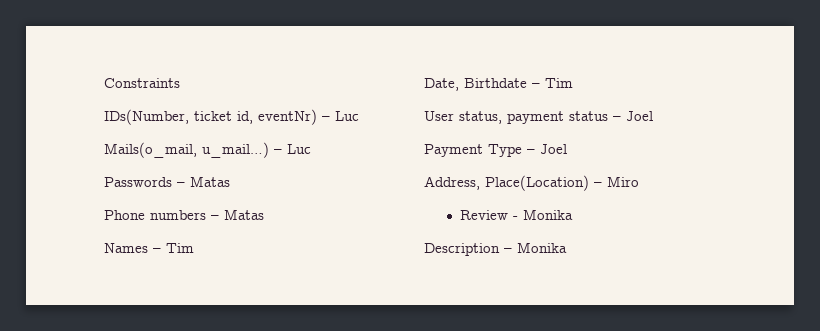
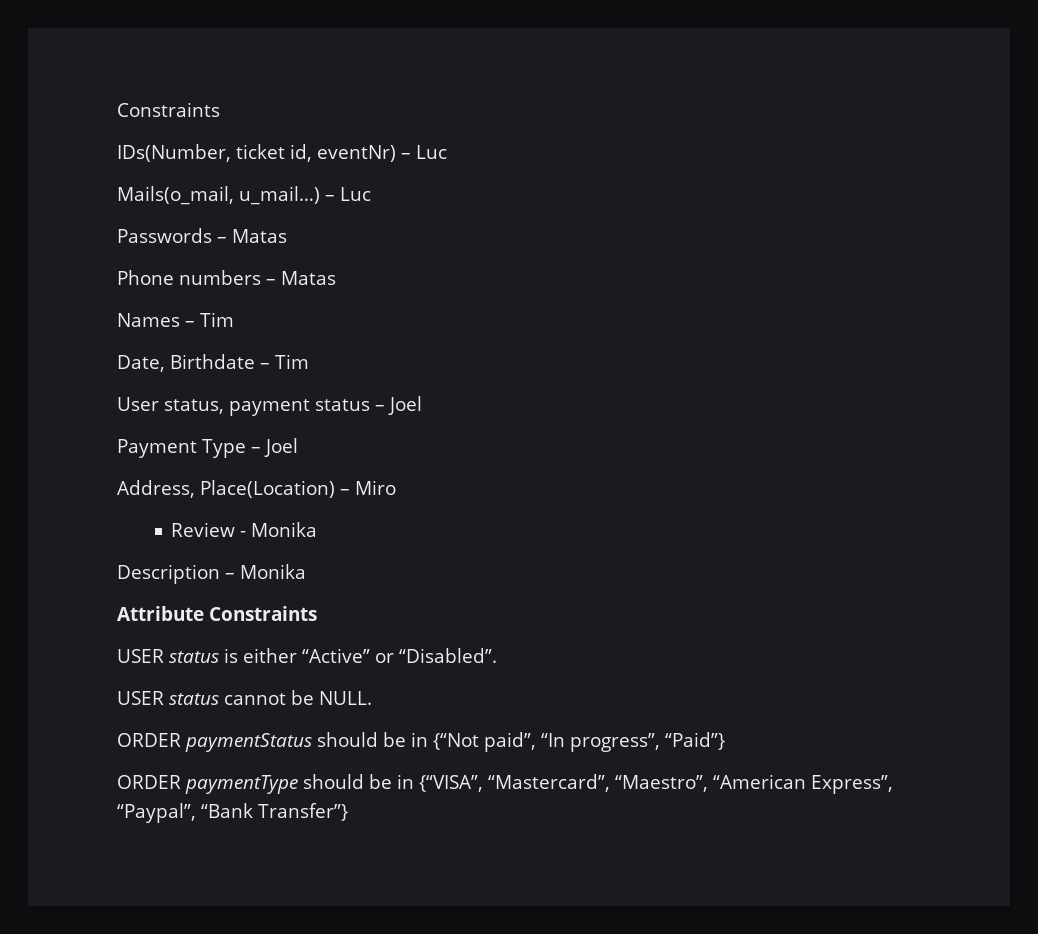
+ Attribute Constraints
+ USER status is either “Active” or “Disabled”.
+ USER status cannot be NULL.
+ ORDER paymentStatus should be in {“Not paid”, “In progress”, “Paid”}
+ ORDER paymentType should be in {“VISA”, “Mastercard”, “Maestro”, “American Express”, “Paypal”, “Bank Transfer”}

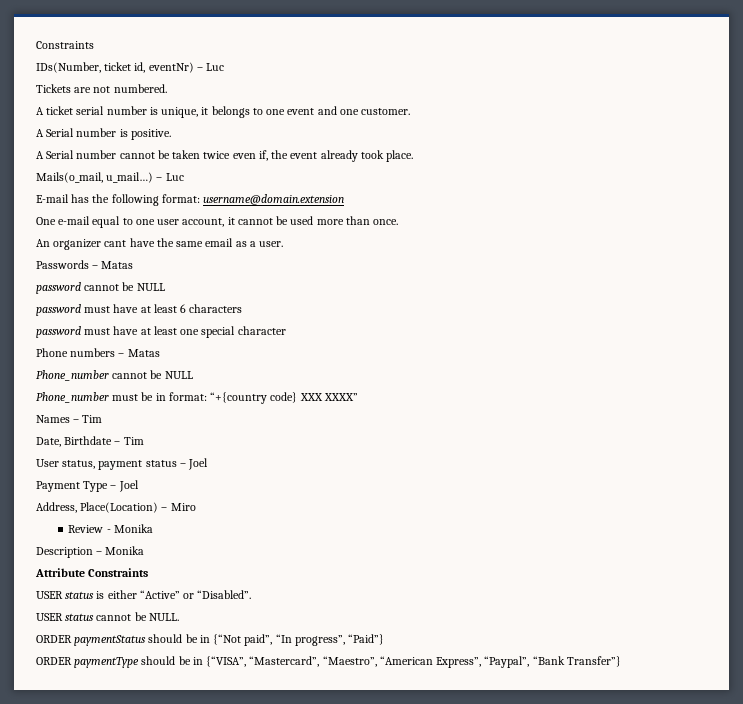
+ Tickets are not numbered.
+ A ticket serial number is unique, it belongs to one event and one customer.
+ A Serial number is positive.
+ A Serial number cannot be taken twice even if, the event already took place.
  Mails(o_mail, u_mail…) – Luc
+ E-mail has the following format: username@domain.extension
+ One e-mail equal to one user account, it cannot be used more than once.
+ An organizer cant have the same email as a user.
  Passwords – Matas
+ password cannot be NULL
+ password must have at least 6 characters
+ password must have at least one special character
  Phone numbers – Matas
+ Phone_number cannot be NULL
+ Phone_number must be in format: “+{country code} XXX XXXX”

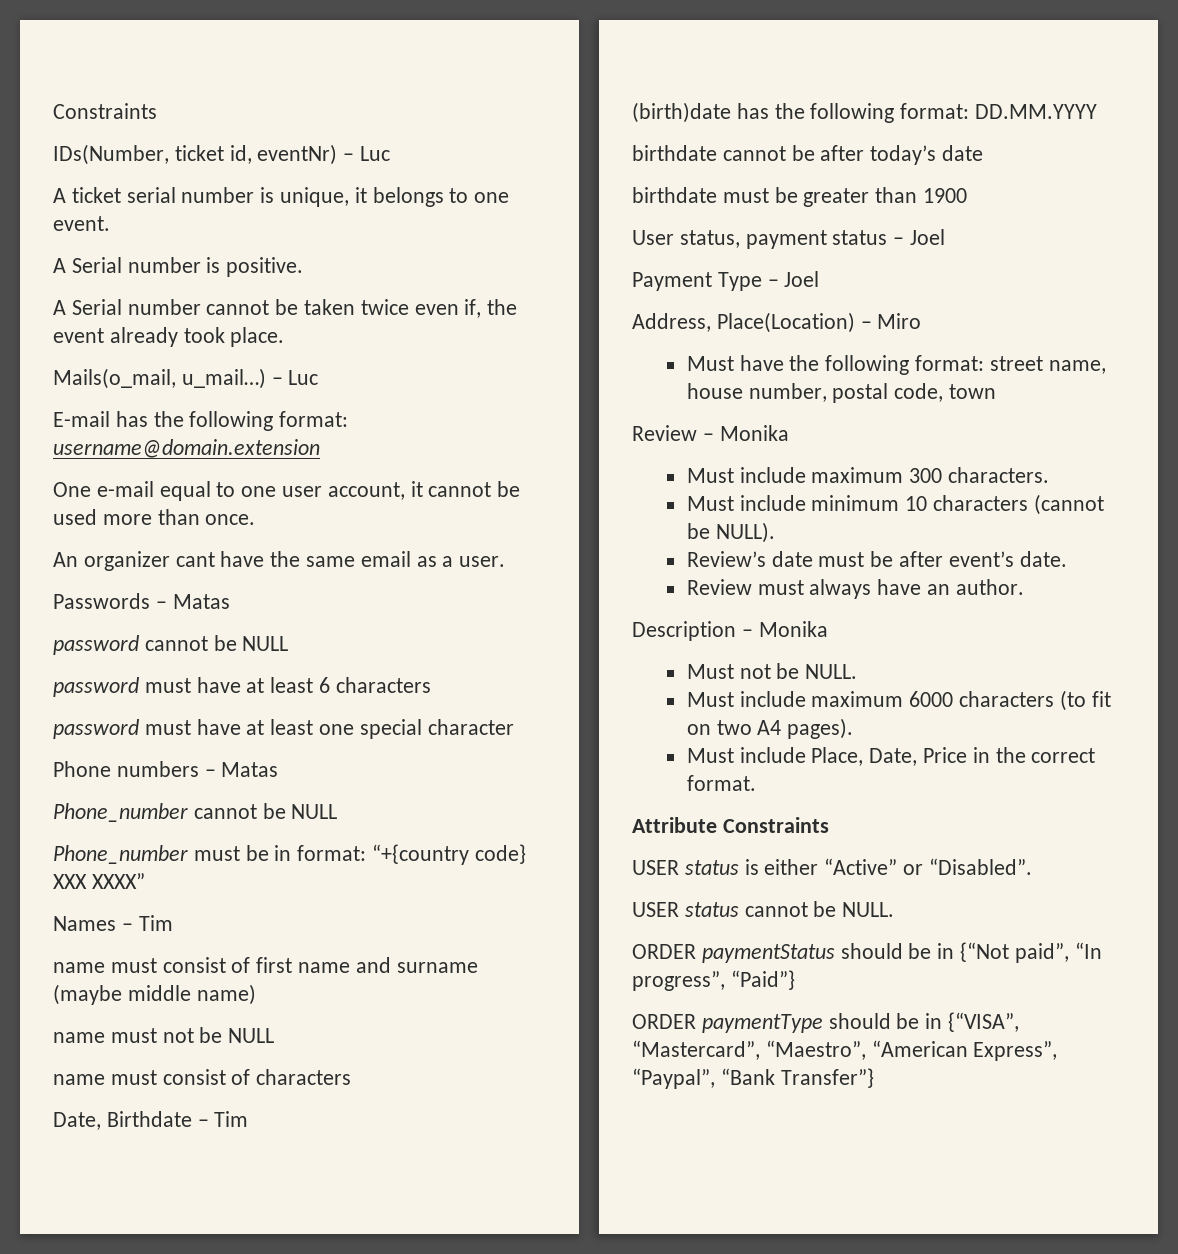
- Tickets are not numbered.
- A ticket serial number is unique, it belongs to one event and one customer.
+ A ticket serial number is unique, it belongs to one event.
+ name must consist of first name and surname (maybe middle name)
+ name must not be NULL
+ name must consist of characters
  Date, Birthdate – Tim
+ (birth)date has the following format: DD.MM.YYYY
+ birthdate cannot be after today’s date
+ birthdate must be greater than 1900
- Review - Monika
+ Must have the following format: street name, house number, postal code, town
+ Review – Monika
+ Must include maximum 300 characters.
+ Must include minimum 10 characters (cannot be NULL).
+ Review’s date must be after event’s date.
+ Review must always have an author.
  Description – Monika
+ Must not be NULL.
+ Must include maximum 6000 characters (to fit on two A4 pages).
+ Must include Place, Date, Price in the correct format.

